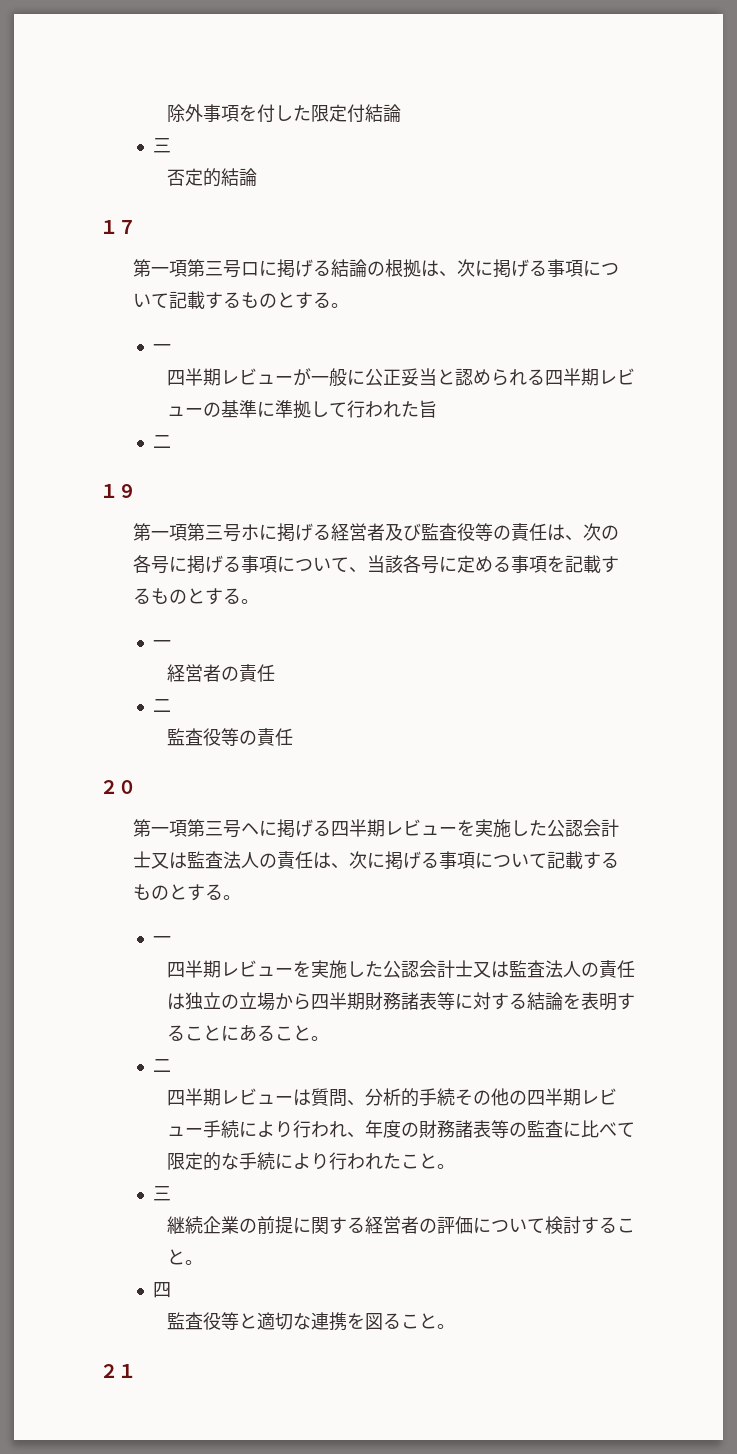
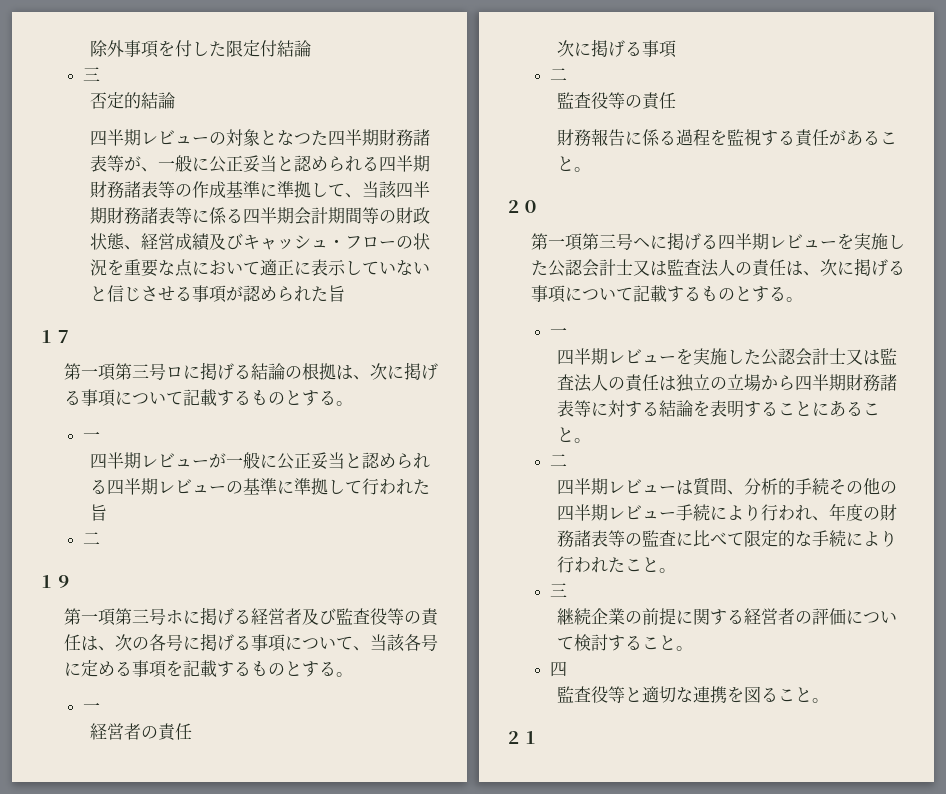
+ 四半期レビューの対象となつた四半期財務諸表等が、一般に公正妥当と認められる四半期財務諸表等の作成基準に準拠して、当該四半期財務諸表等に係る四半期会計期間等の財政状態、経営成績及びキャッシュ・フローの状況を重要な点において適正に表示していないと信じさせる事項が認められた旨
  経営者の責任
+ 次に掲げる事項
+ 財務報告に係る過程を監視する責任があること。

